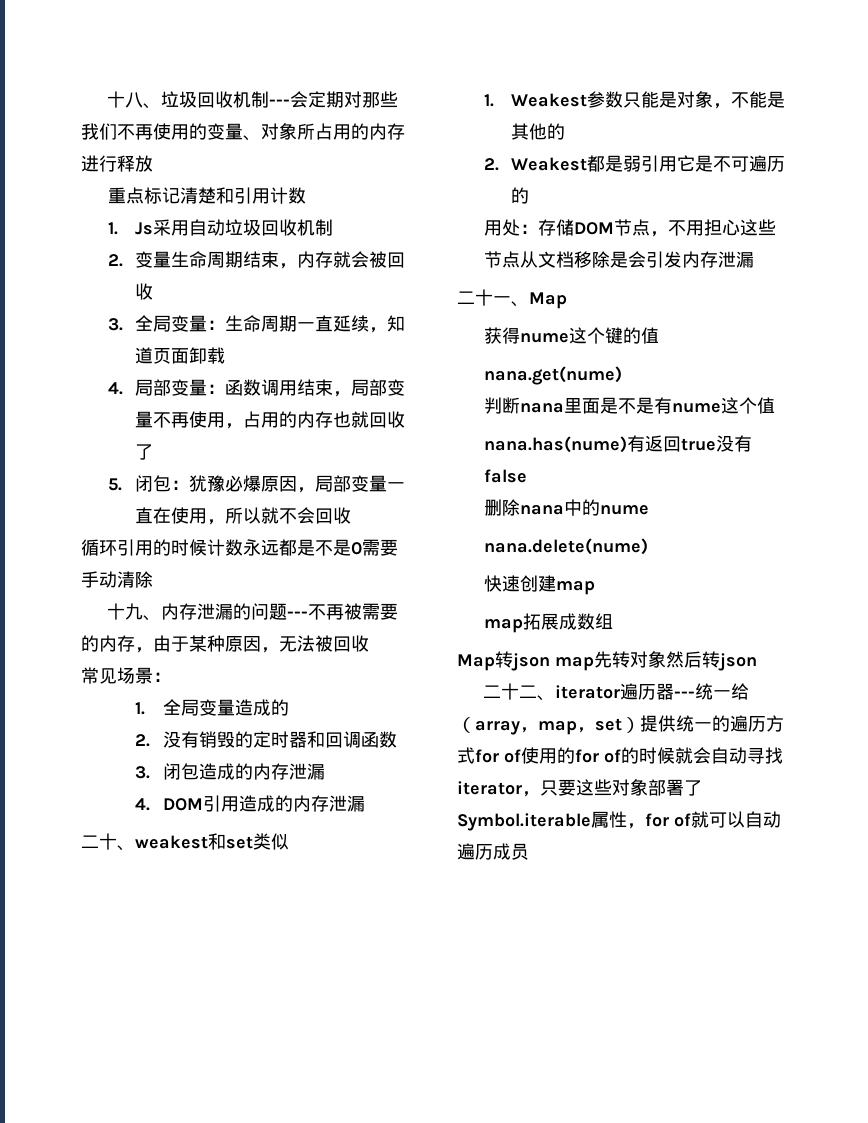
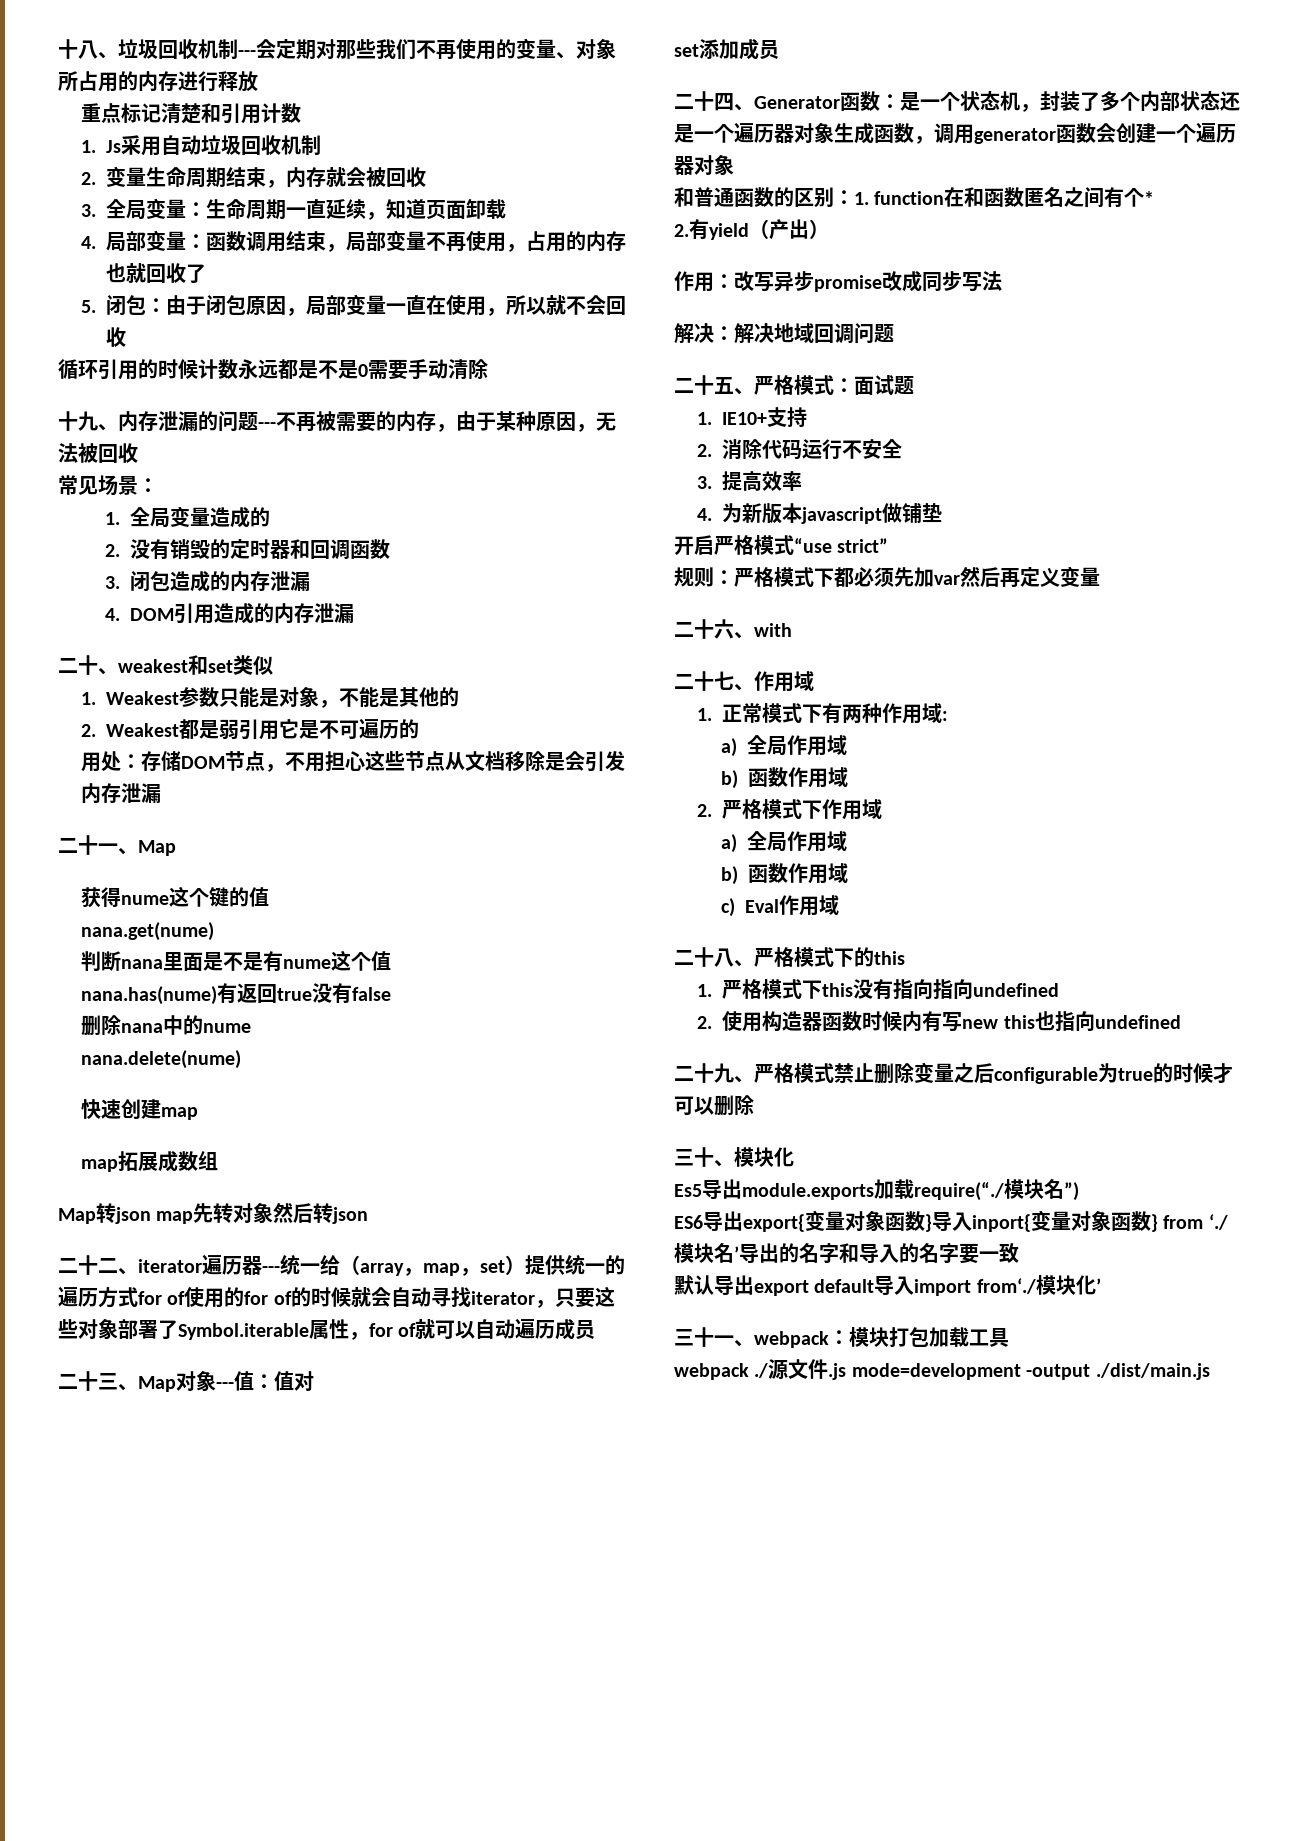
- 5.闭包：犹豫必爆原因，局部变量一直在使用，所以就不会回收
+ 5.闭包：由于闭包原因，局部变量一直在使用，所以就不会回收
+ 二十三、Map对象---值：值对
+ set添加成员
+ 二十四、Generator函数：是一个状态机，封装了多个内部状态还是一个遍历器对象生成函数，调用generator函数会创建一个遍历器对象
+ 和普通函数的区别：1. function在和函数匿名之间有个*
+ 2.有yield（产出）
+ 作用：改写异步promise改成同步写法
+ 解决：解决地域回调问题
+ 二十五、严格模式：面试题
+ 1. IE10+支持
+ 2.消除代码运行不安全
+ 3.提高效率
+ 4.为新版本javascript做铺垫
+ 开启严格模式“use strict”
+ 规则：严格模式下都必须先加var然后再定义变量
+ 二十六、with
+ 二十七、作用域
+ 1.正常模式下有两种作用域:
+ a)全局作用域
+ b)函数作用域
+ 2.严格模式下作用域
+ a)全局作用域
+ b)函数作用域
+ c) Eval作用域
+ 二十八、严格模式下的this
+ 1.严格模式下this没有指向指向undefined
+ 2.使用构造器函数时候内有写new this也指向undefined
+ 二十九、严格模式禁止删除变量之后configurable为true的时候才可以删除
+ 三十、模块化
+ Es5导出module.exports加载require(“./模块名”)
+ ES6导出export{变量对象函数}导入inport{变量对象函数} from ‘./模块名’导出的名字和导入的名字要一致
+ 默认导出export default导入import from‘./模块化’
+ 三十一、webpack：模块打包加载工具
+ webpack ./源文件.js mode=development -output ./dist/main.js

